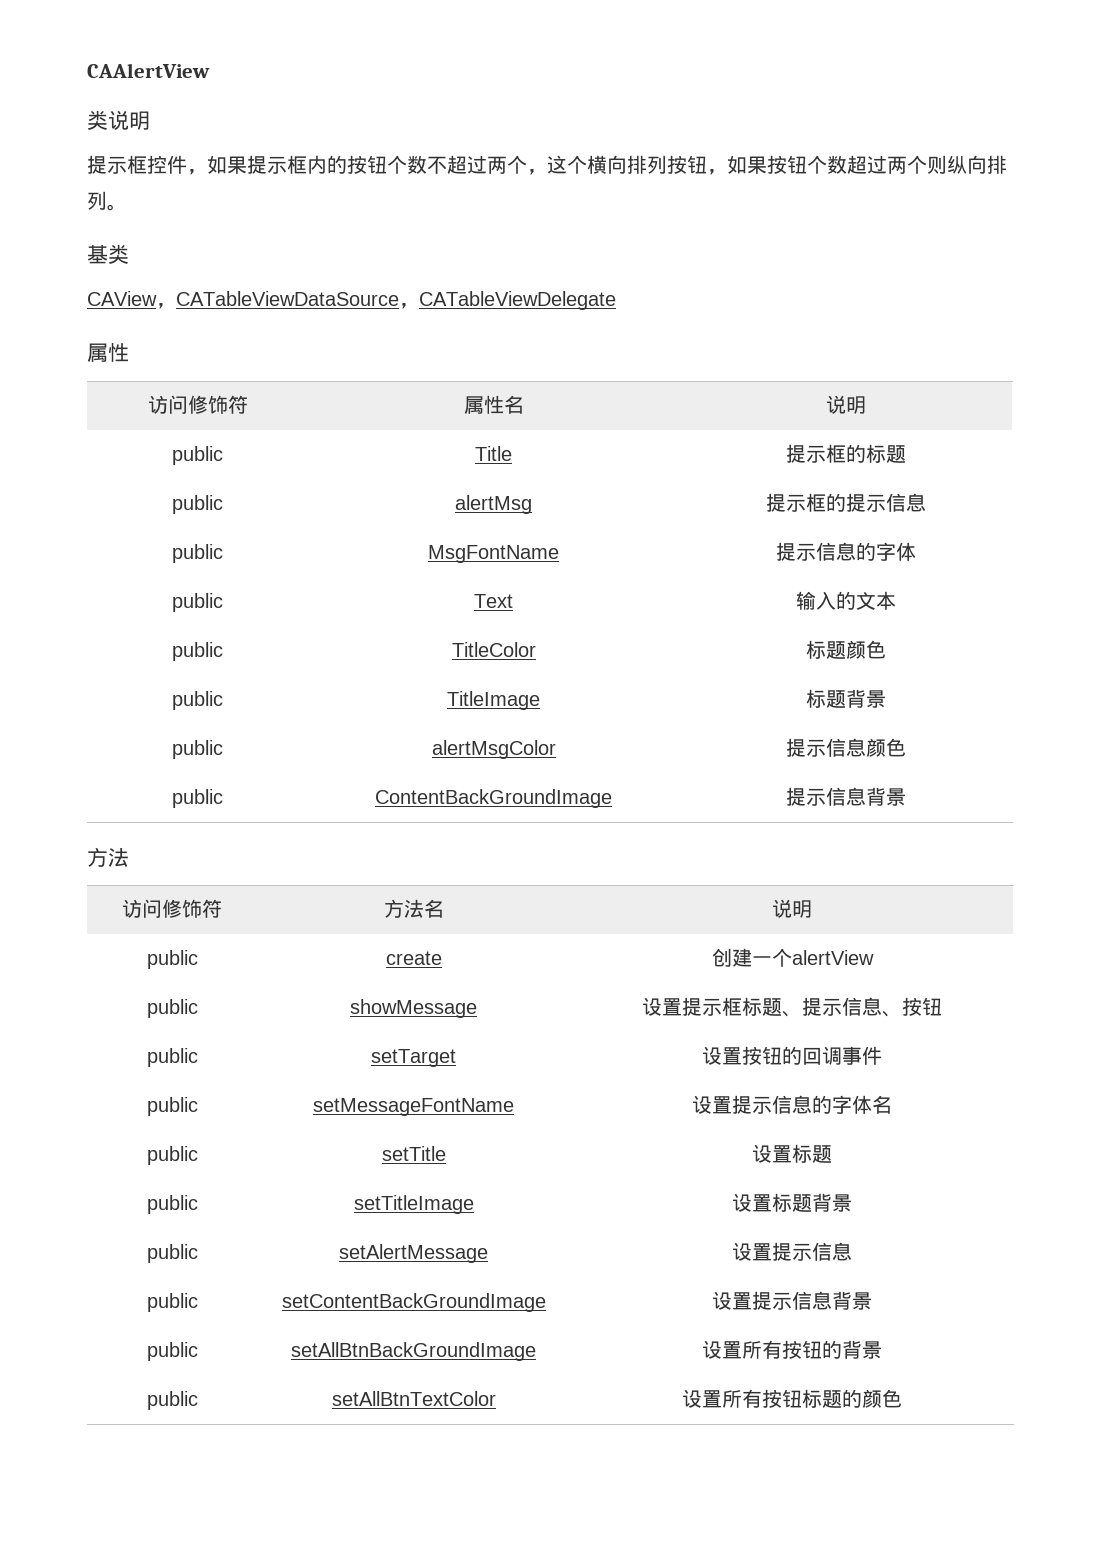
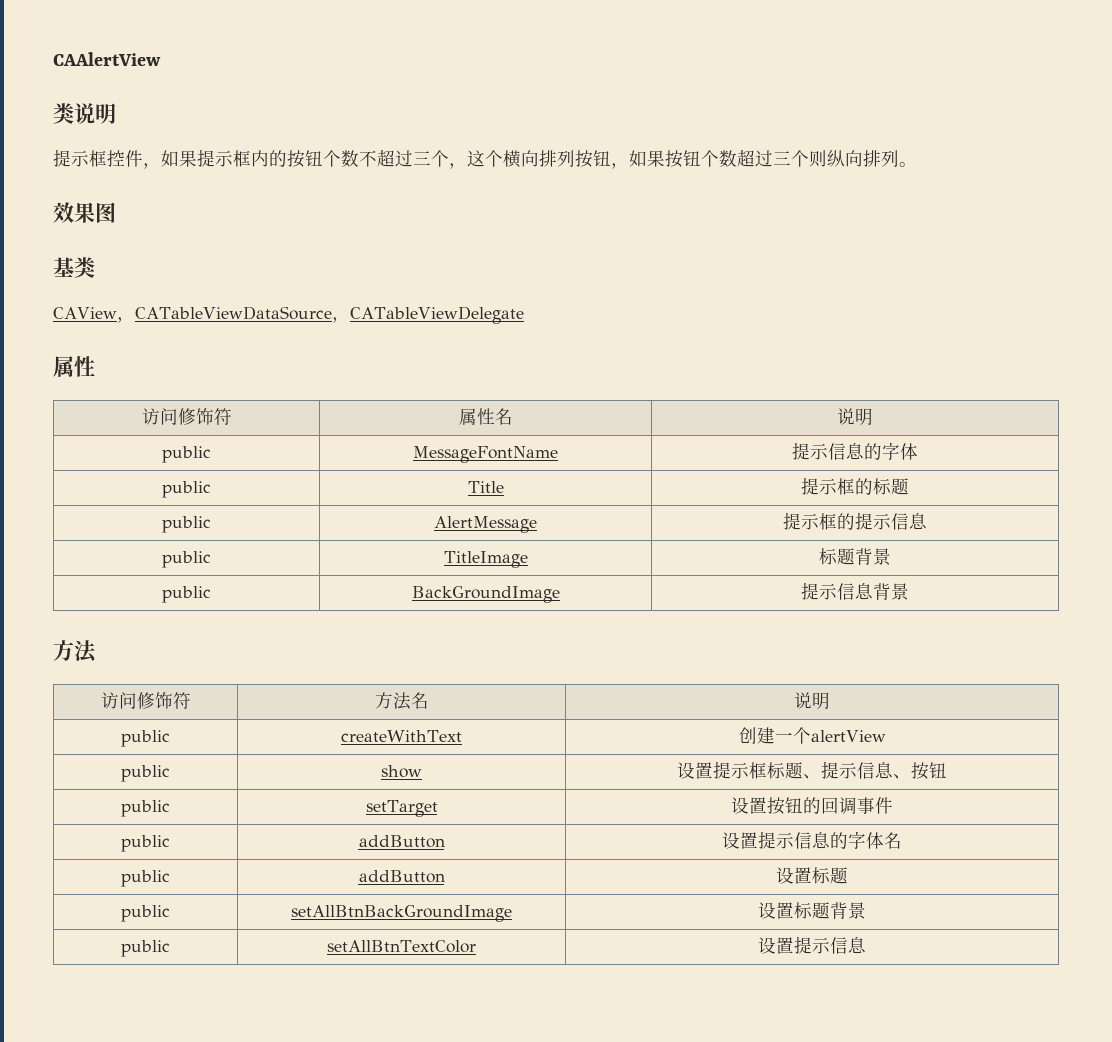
- 提示框控件，如果提示框内的按钮个数不超过两个，这个横向排列按钮，如果按钮个数超过两个则纵向排列。
+ 提示框控件，如果提示框内的按钮个数不超过三个，这个横向排列按钮，如果按钮个数超过三个则纵向排列。
+ 效果图
+ public | MessageFontName | 提示信息的字体
- public | alertMsg | 提示框的提示信息
+ public | AlertMessage | 提示框的提示信息
- public | MsgFontName | 提示信息的字体
- public | Text | 输入的文本
- public | TitleColor | 标题颜色
- public | alertMsgColor | 提示信息颜色
- public | ContentBackGroundImage | 提示信息背景
+ public | BackGroundImage | 提示信息背景
- public | create | 创建一个alertView
+ public | createWithText | 创建一个alertView
- public | showMessage | 设置提示框标题、提示信息、按钮
+ public | show | 设置提示框标题、提示信息、按钮
- public | setMessageFontName | 设置提示信息的字体名
+ public | addButton | 设置提示信息的字体名
- public | setTitle | 设置标题
+ public | addButton | 设置标题
- public | setTitleImage | 设置标题背景
+ public | setAllBtnBackGroundImage | 设置标题背景
- public | setAlertMessage | 设置提示信息
- public | setContentBackGroundImage | 设置提示信息背景
- public | setAllBtnBackGroundImage | 设置所有按钮的背景
- public | setAllBtnTextColor | 设置所有按钮标题的颜色
+ public | setAllBtnTextColor | 设置提示信息

